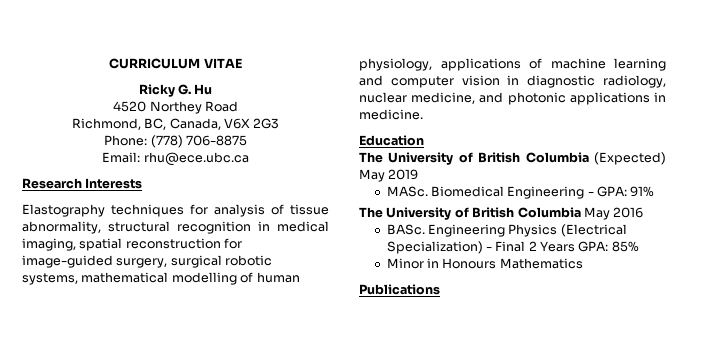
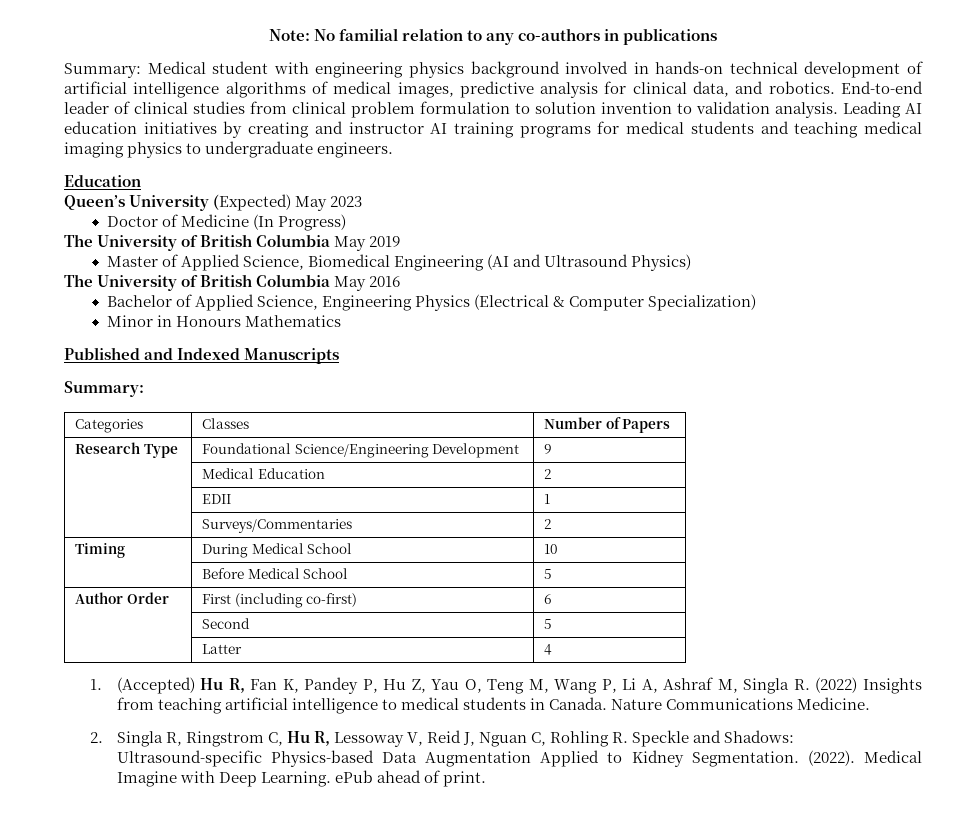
- CURRICULUM VITAE
- Ricky G. Hu
- 4520 Northey Road
- Richmond, BC, Canada, V6X 2G3
- Phone: (778) 706-8875
- Email: rhu@ece.ubc.ca
- Research Interests
- Elastography techniques for analysis of tissue abnormality, structural recognition in medical imaging, spatial reconstruction for image-guided surgery, surgical robotic systems, mathematical modelling of human physiology, applications of machine learning and computer vision in diagnostic radiology, nuclear medicine, and photonic applications in medicine.
+ Note: No familial relation to any co-authors in publications
+ Summary: Medical student with engineering physics background involved in hands-on technical development of artificial intelligence algorithms of medical images, predictive analysis for clinical data, and robotics. End-to-end leader of clinical studies from clinical problem formulation to solution invention to validation analysis. Leading AI education initiatives by creating and instructor AI training programs for medical students and teaching medical imaging physics to undergraduate engineers.
  Education
- The University of British Columbia (Expected) May 2019
+ Queen’s University (Expected) May 2023
+ Doctor of Medicine (In Progress)
+ The University of British Columbia May 2019
- MASc. Biomedical Engineering - GPA: 91%
+ Master of Applied Science, Biomedical Engineering (AI and Ultrasound Physics)
- BASc. Engineering Physics (Electrical Specialization) - Final 2 Years GPA: 85%
+ Bachelor of Applied Science, Engineering Physics (Electrical & Computer Specialization)
  Minor in Honours Mathematics
- Publications
+ Published and Indexed Manuscripts
+ Summary:
+ Categories | Classes | Number of Papers
+ Research Type | Foundational Science/Engineering Development | 9
+ | Medical Education | 2
+ | EDII | 1
+ | Surveys/Commentaries | 2
+ Timing | During Medical School | 10
+ | Before Medical School | 5
+ Author Order | First (including co-first) | 6
+ | Second | 5
+ | Latter | 4
+ 1. (Accepted) Hu R, Fan K, Pandey P, Hu Z, Yau O, Teng M, Wang P, Li A, Ashraf M, Singla R. (2022) Insights from teaching artificial intelligence to medical students in Canada. Nature Communications Medicine.
+ 2. Singla R, Ringstrom C, Hu R, Lessoway V, Reid J, Nguan C, Rohling R. Speckle and Shadows: Ultrasound-specific Physics-based Data Augmentation Applied to Kidney Segmentation. (2022). Medical Imagine with Deep Learning. ePub ahead of print.

